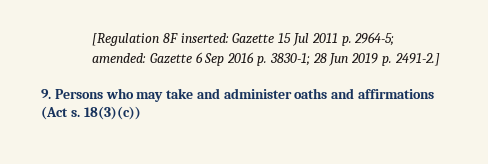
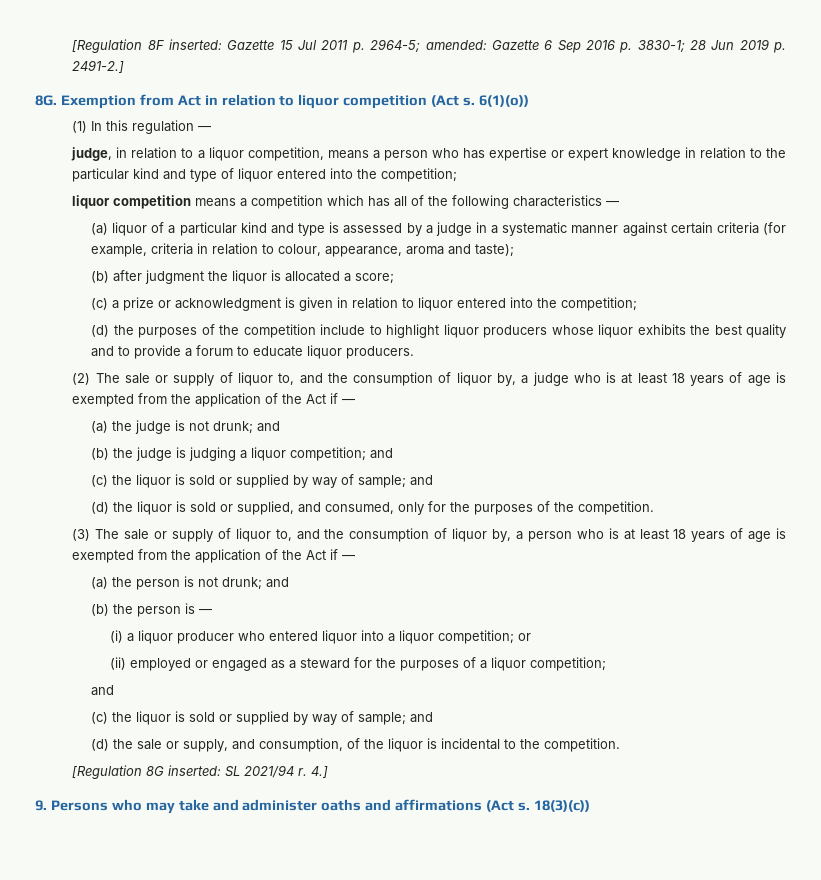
+ 8G. Exemption from Act in relation to liquor competition (Act s. 6(1)(o))
+ (1) In this regulation —
+ judge, in relation to a liquor competition, means a person who has expertise or expert knowledge in relation to the particular kind and type of liquor entered into the competition;
+ liquor competition means a competition which has all of the following characteristics —
+ (a) liquor of a particular kind and type is assessed by a judge in a systematic manner against certain criteria (for example, criteria in relation to colour, appearance, aroma and taste);
+ (b) after judgment the liquor is allocated a score;
+ (c) a prize or acknowledgment is given in relation to liquor entered into the competition;
+ (d) the purposes of the competition include to highlight liquor producers whose liquor exhibits the best quality and to provide a forum to educate liquor producers.
+ (2) The sale or supply of liquor to, and the consumption of liquor by, a judge who is at least 18 years of age is exempted from the application of the Act if —
+ (a) the judge is not drunk; and
+ (b) the judge is judging a liquor competition; and
+ (c) the liquor is sold or supplied by way of sample; and
+ (d) the liquor is sold or supplied, and consumed, only for the purposes of the competition.
+ (3) The sale or supply of liquor to, and the consumption of liquor by, a person who is at least 18 years of age is exempted from the application of the Act if —
+ (a) the person is not drunk; and
+ (b) the person is —
+ (i) a liquor producer who entered liquor into a liquor competition; or
+ (ii) employed or engaged as a steward for the purposes of a liquor competition;
+ and
+ (c) the liquor is sold or supplied by way of sample; and
+ (d) the sale or supply, and consumption, of the liquor is incidental to the competition.
+ [Regulation 8G inserted: SL 2021/94 r. 4.]

